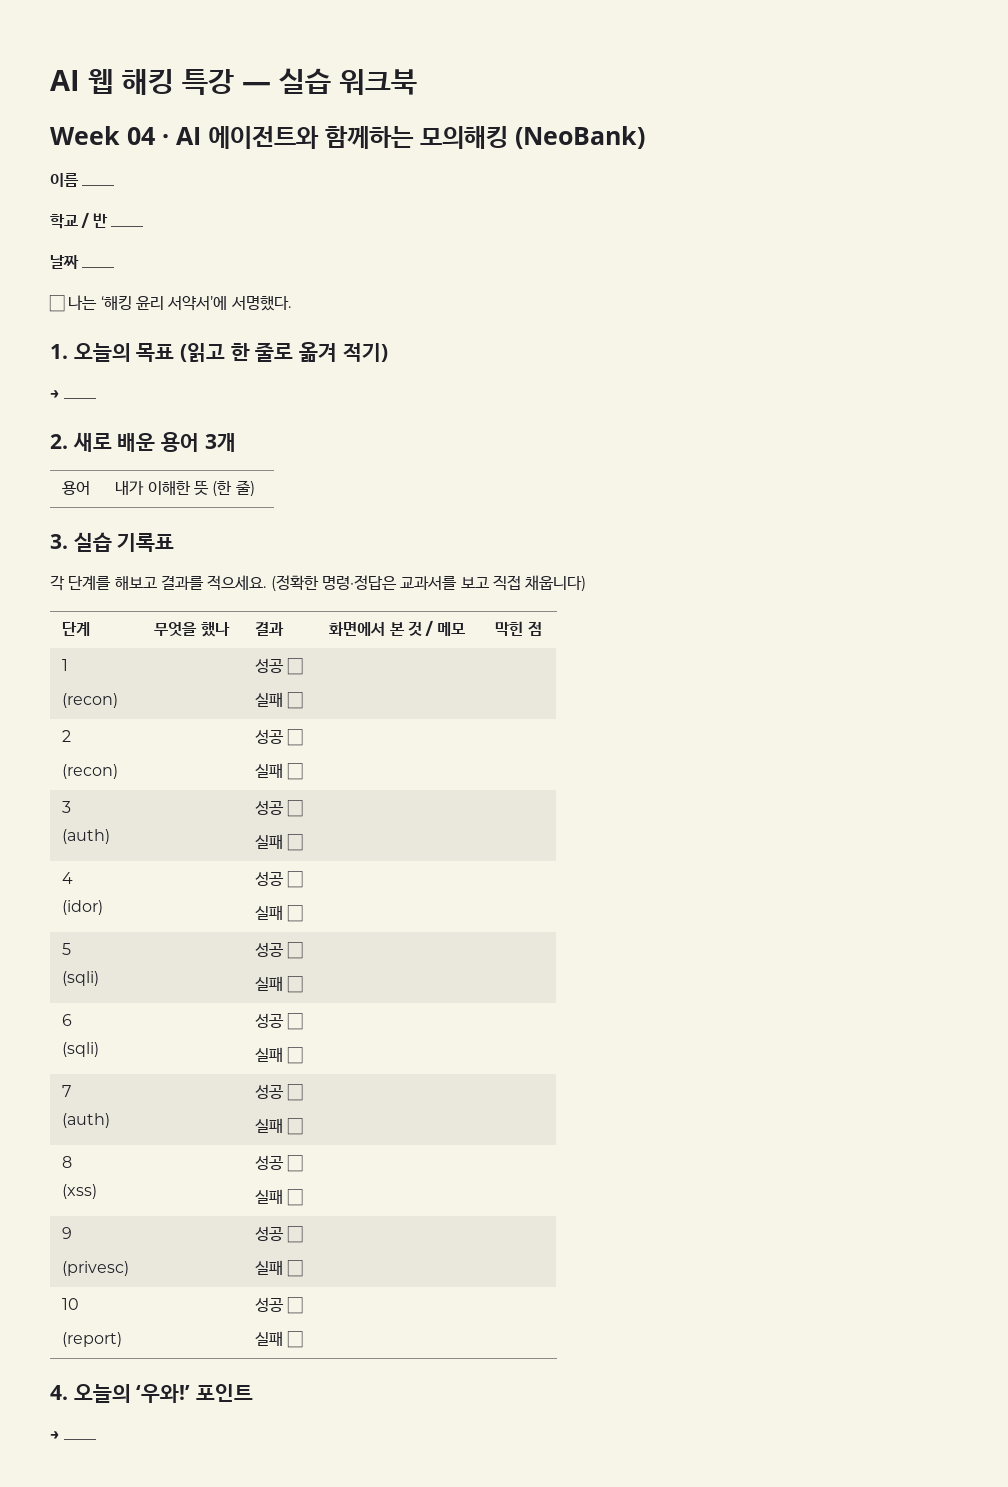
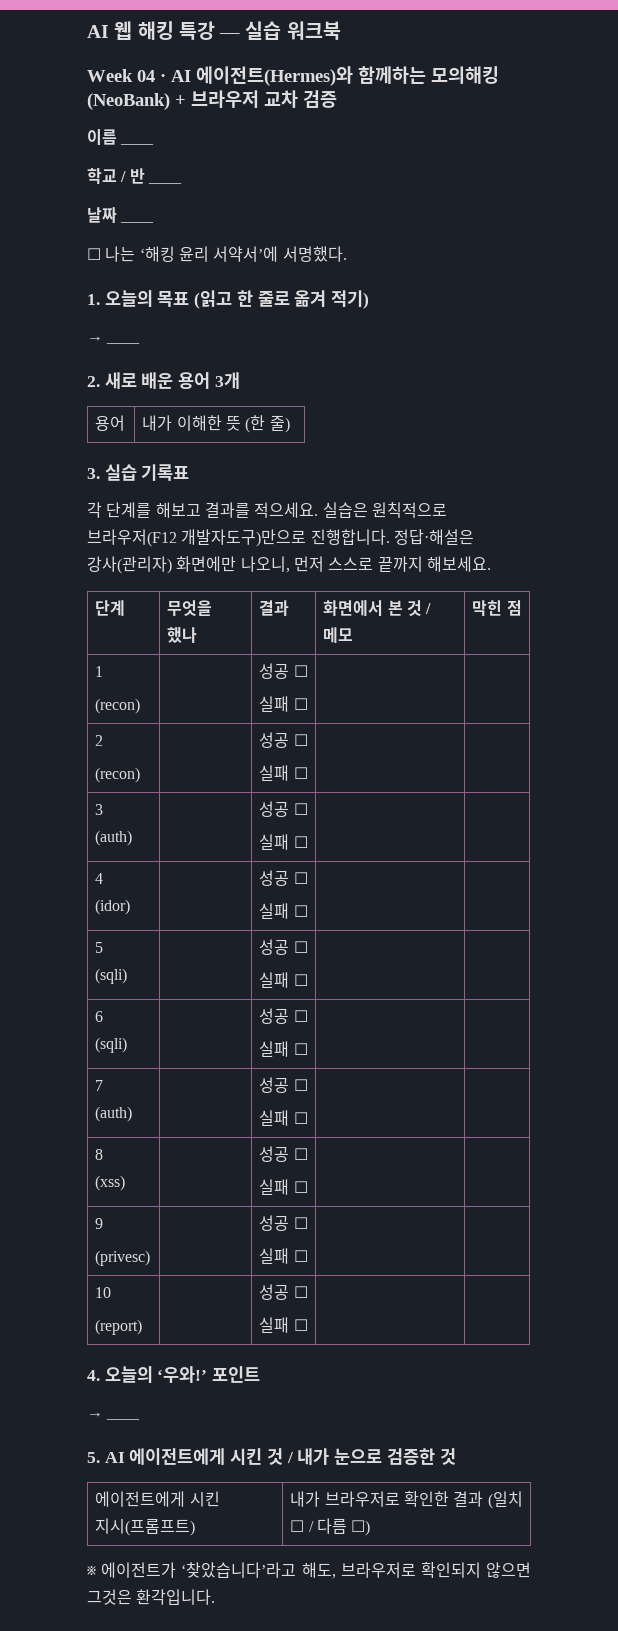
- Week 04 · AI 에이전트와 함께하는 모의해킹 (NeoBank)
+ Week 04 · AI 에이전트(Hermes)와 함께하는 모의해킹 (NeoBank) + 브라우저 교차 검증
- (정확한 명령·정답은 교과서를 보고 직접 채웁니다)
+ 실습은 원칙적으로 브라우저(F12 개발자도구)만으로 진행합니다. 정답·해설은 강사(관리자) 화면에만 나오니, 먼저 스스로 끝까지 해보세요.
+ 5. AI 에이전트에게 시킨 것 / 내가 눈으로 검증한 것
+ 에이전트에게 시킨 지시(프롬프트) | 내가 브라우저로 확인한 결과 (일치 ☐ / 다름 ☐)
+ ※ 에이전트가 ‘찾았습니다’라고 해도, 브라우저로 확인되지 않으면 그것은 환각입니다.

